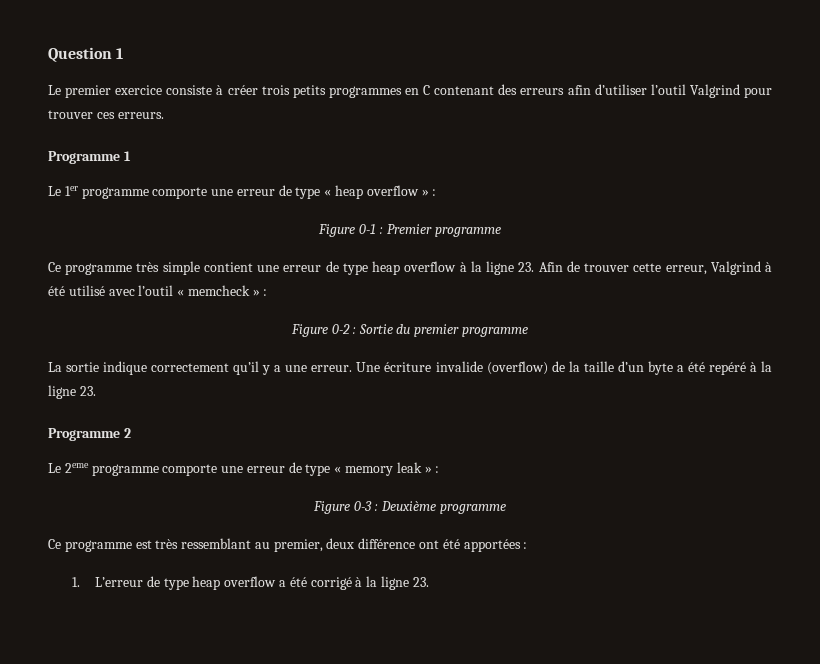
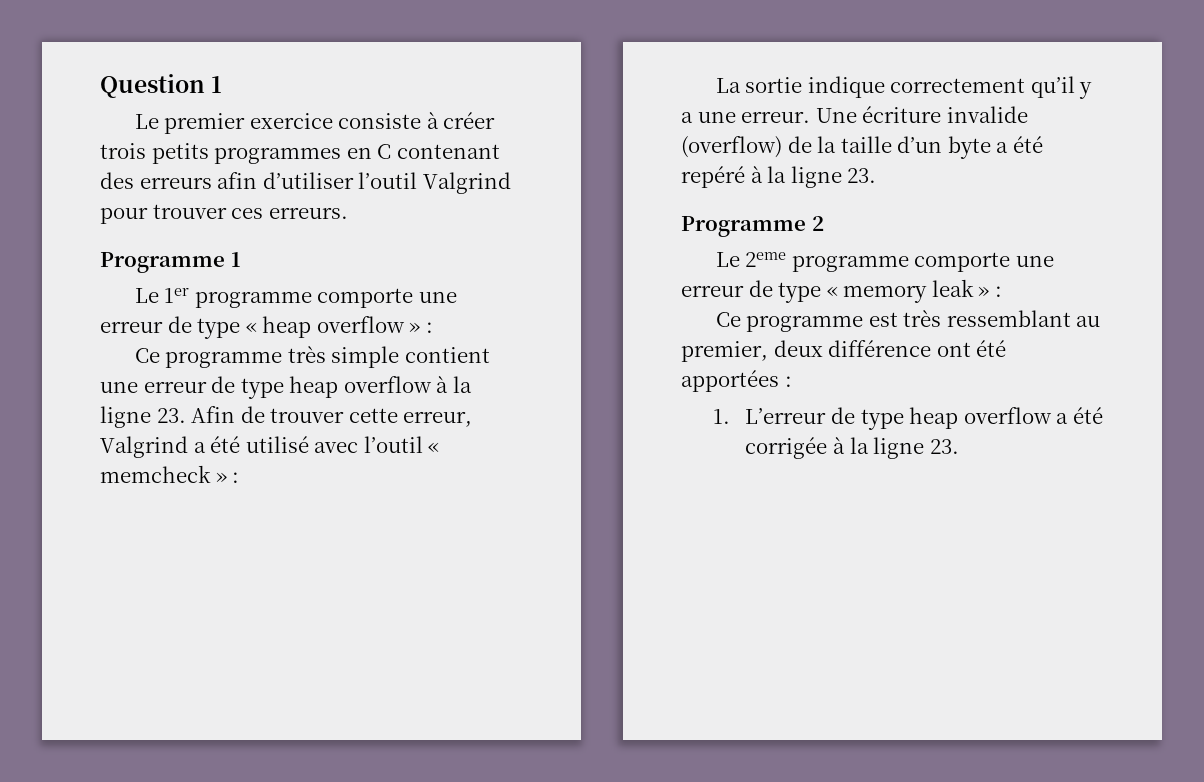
- Figure 0-1 : Premier programme
- Ce programme très simple contient une erreur de type heap overflow à la ligne 23. Afin de trouver cette erreur, Valgrind à été utilisé avec l’outil « memcheck » :
+ Ce programme très simple contient une erreur de type heap overflow à la ligne 23. Afin de trouver cette erreur, Valgrind a été utilisé avec l’outil « memcheck » :
- Figure 0-2 : Sortie du premier programme
- Figure 0-3 : Deuxième programme
- 1. L’erreur de type heap overflow a été corrigé à la ligne 23.
+ 1. L’erreur de type heap overflow a été corrigée à la ligne 23.

